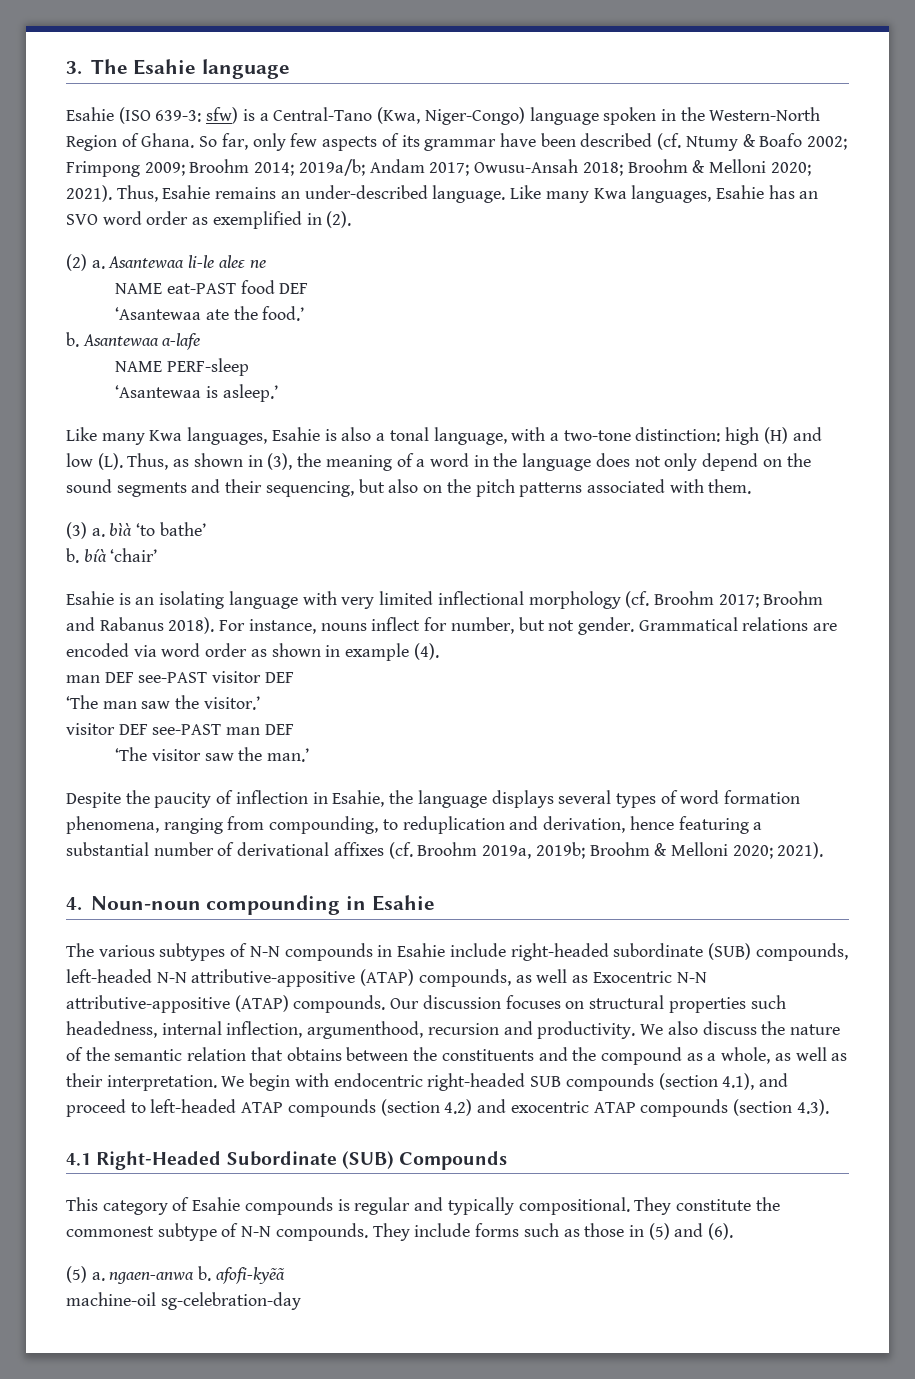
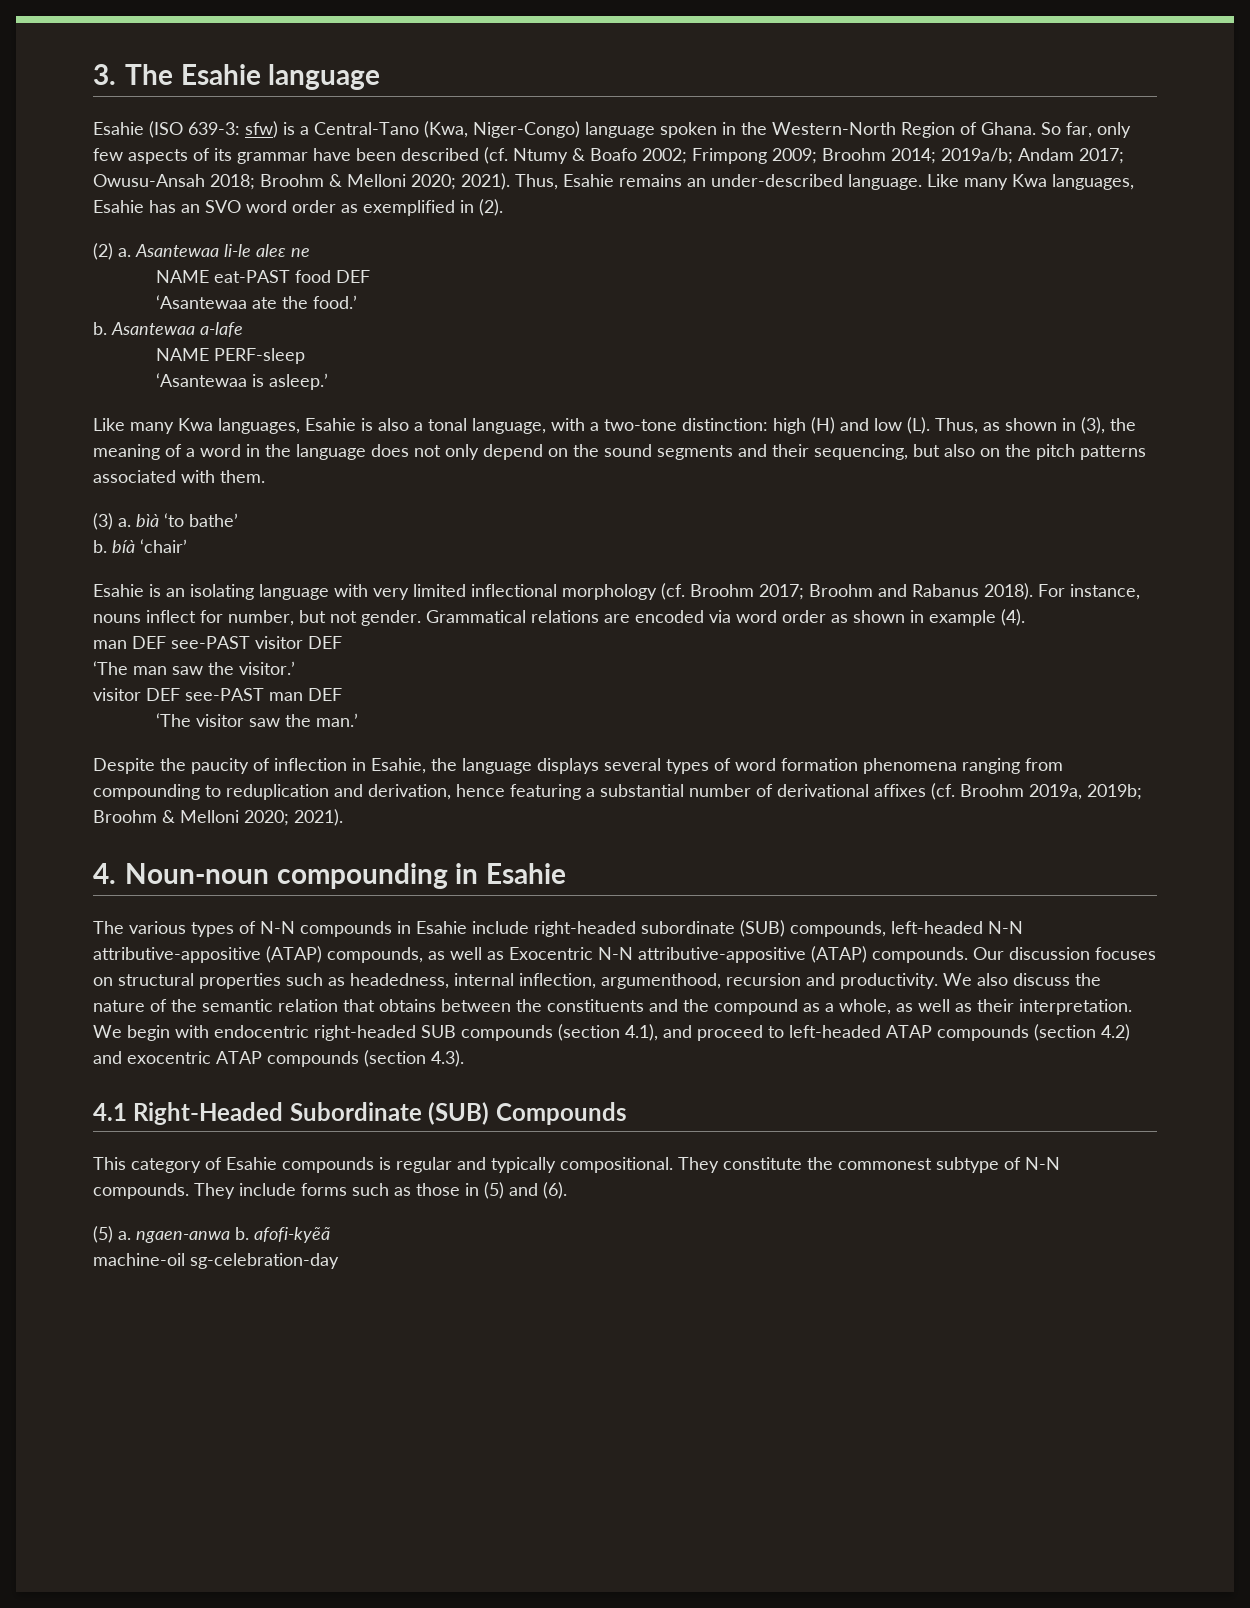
- Despite the paucity of inflection in Esahie, the language displays several types of word formation phenomena, ranging from compounding, to reduplication and derivation, hence featuring a substantial number of derivational affixes (cf. Broohm 2019a, 2019b; Broohm & Melloni 2020; 2021).
+ Despite the paucity of inflection in Esahie, the language displays several types of word formation phenomena ranging from compounding to reduplication and derivation, hence featuring a substantial number of derivational affixes (cf. Broohm 2019a, 2019b; Broohm & Melloni 2020; 2021).
- The various subtypes of N-N compounds in Esahie include right-headed subordinate (SUB) compounds, left-headed N-N attributive-appositive (ATAP) compounds, as well as Exocentric N-N attributive-appositive (ATAP) compounds.
+ The various types of N-N compounds in Esahie include right-headed subordinate (SUB) compounds, left-headed N-N attributive-appositive (ATAP) compounds, as well as Exocentric N-N attributive-appositive (ATAP) compounds.
- Our discussion focuses on structural properties such headedness, internal inflection, argumenthood, recursion and productivity.
+ Our discussion focuses on structural properties such as headedness, internal inflection, argumenthood, recursion and productivity.

